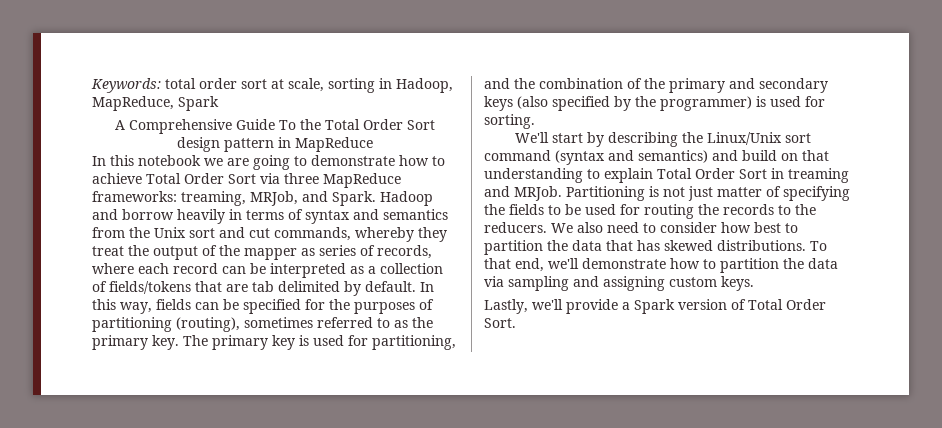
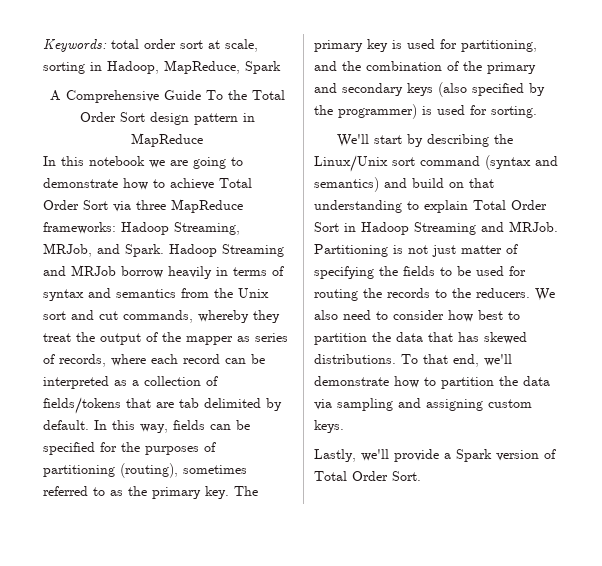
- In this notebook we are going to demonstrate how to achieve Total Order Sort via three MapReduce frameworks: treaming, MRJob, and Spark.
+ In this notebook we are going to demonstrate how to achieve Total Order Sort via three MapReduce frameworks: Hadoop Streaming, MRJob, and Spark.
- Hadoop and borrow heavily in terms of syntax and semantics from the Unix sort and cut commands, whereby they treat the output of the mapper as series of records, where each record can be interpreted as a collection of fields/tokens that are tab delimited by default.
+ Hadoop Streaming and MRJob borrow heavily in terms of syntax and semantics from the Unix sort and cut commands, whereby they treat the output of the mapper as series of records, where each record can be interpreted as a collection of fields/tokens that are tab delimited by default.
- We'll start by describing the Linux/Unix sort command (syntax and semantics) and build on that understanding to explain Total Order Sort in treaming and MRJob.
+ We'll start by describing the Linux/Unix sort command (syntax and semantics) and build on that understanding to explain Total Order Sort in Hadoop Streaming and MRJob.

